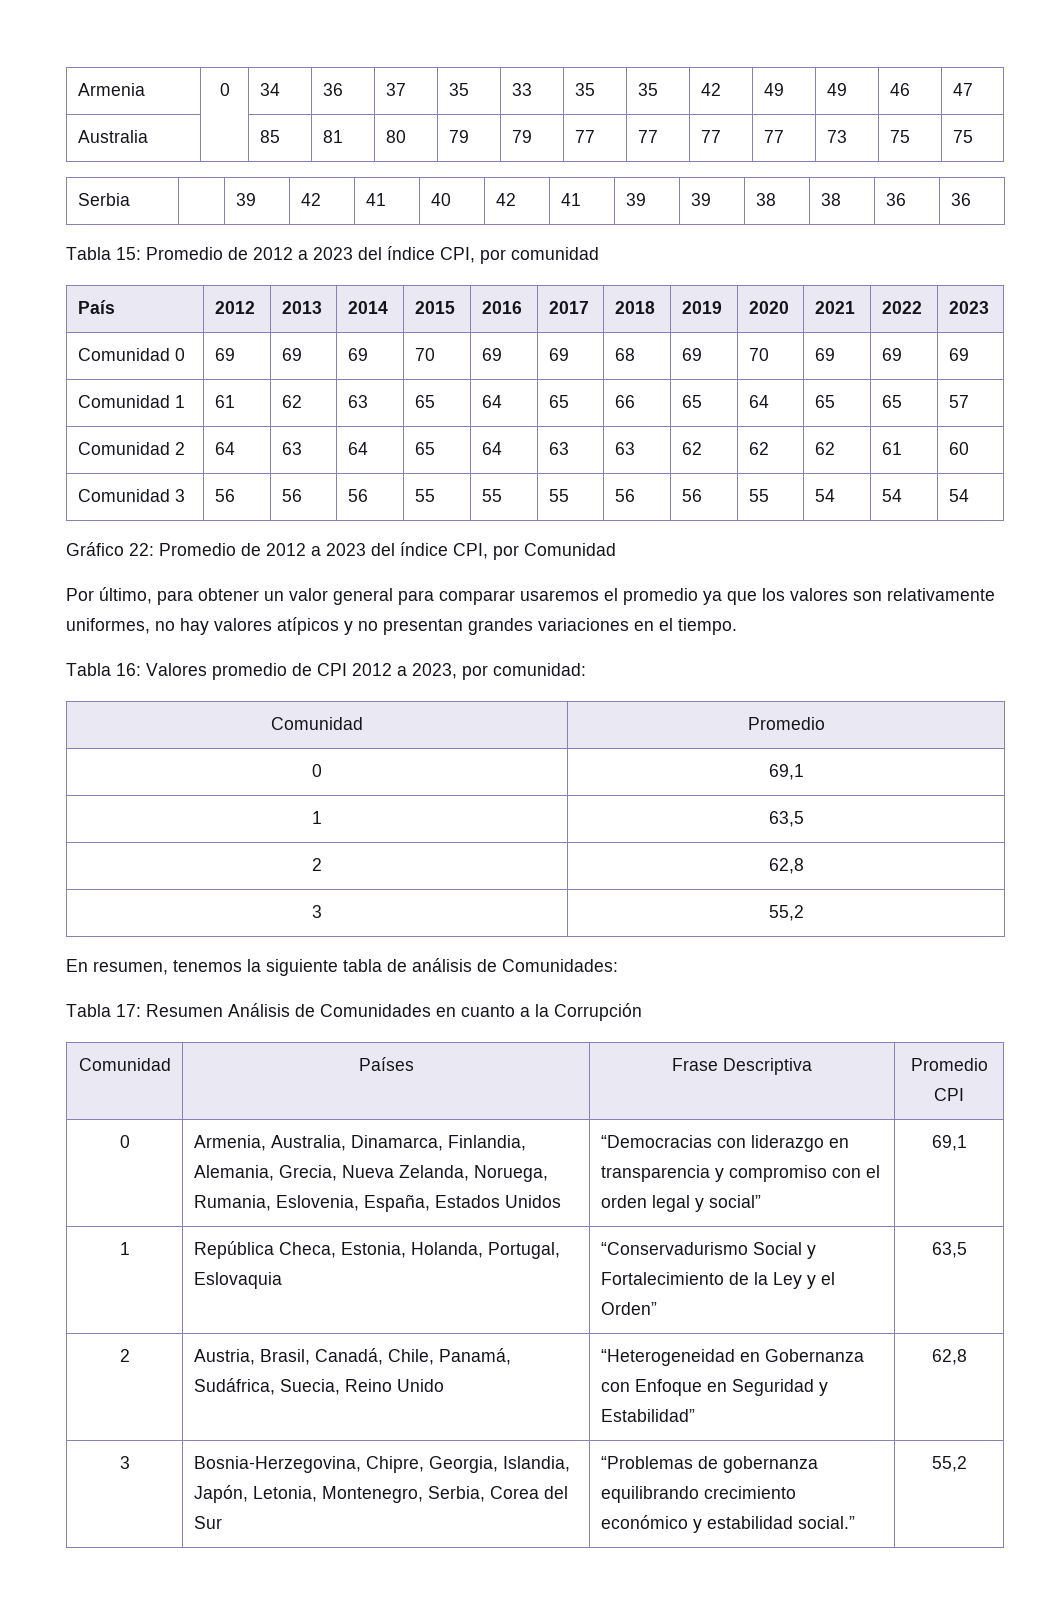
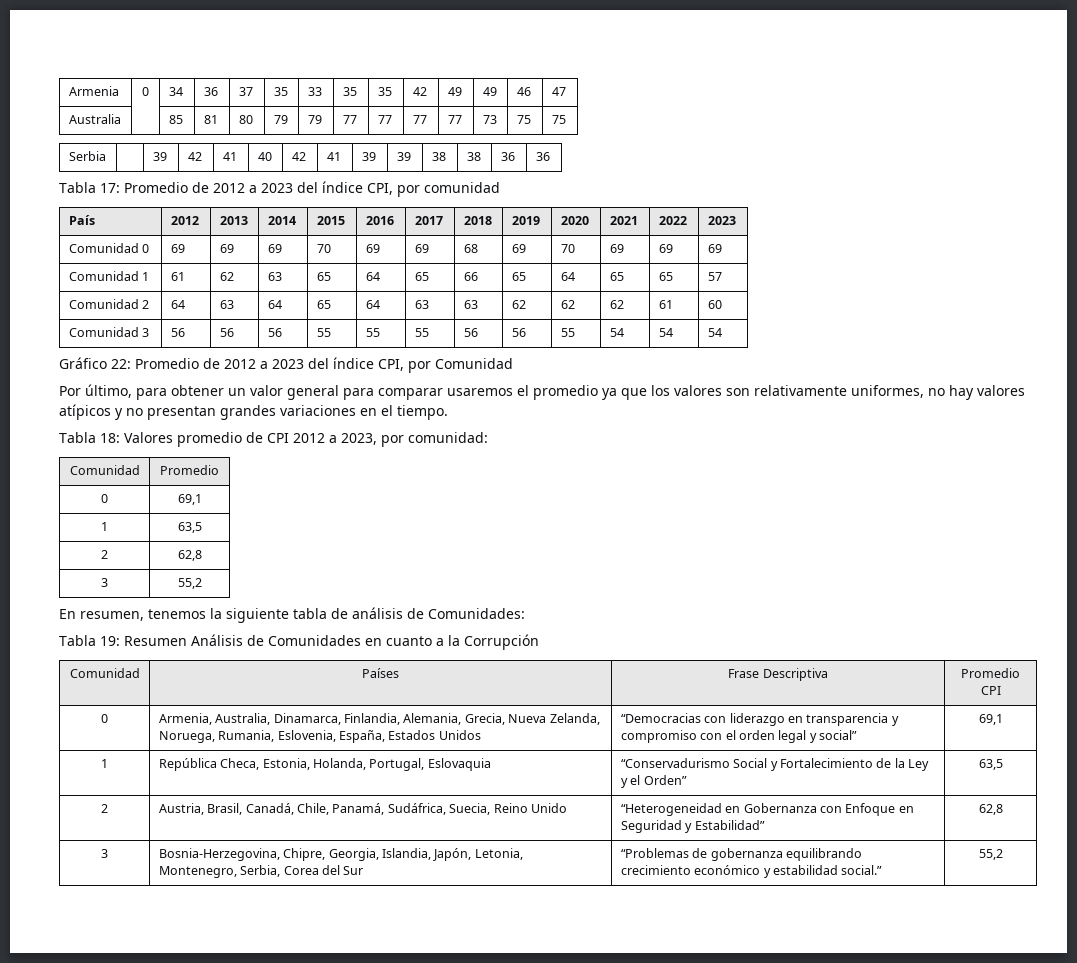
- Tabla 15: Promedio de 2012 a 2023 del índice CPI, por comunidad
+ Tabla 17: Promedio de 2012 a 2023 del índice CPI, por comunidad
- Tabla 16: Valores promedio de CPI 2012 a 2023, por comunidad:
+ Tabla 18: Valores promedio de CPI 2012 a 2023, por comunidad:
- Tabla 17: Resumen Análisis de Comunidades en cuanto a la Corrupción
+ Tabla 19: Resumen Análisis de Comunidades en cuanto a la Corrupción

